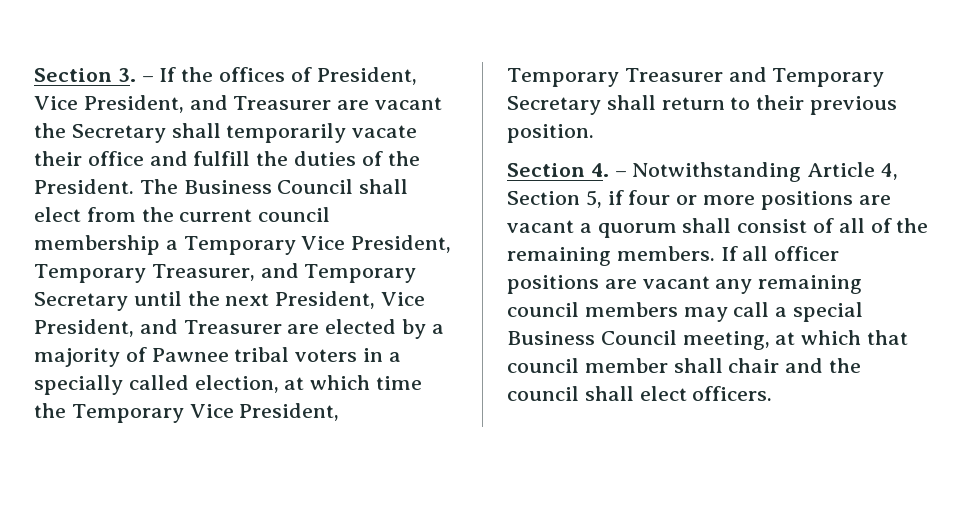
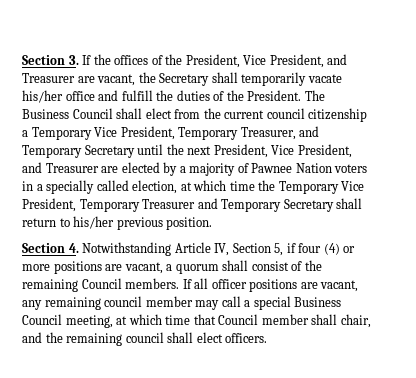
- Section 3. – If the offices of President, Vice President, and Treasurer are vacant the Secretary shall temporarily vacate their office and fulfill the duties of the President.
+ Section 3. If the offices of the President, Vice President, and Treasurer are vacant, the Secretary shall temporarily vacate his/her office and fulfill the duties of the President.
- The Business Council shall elect from the current council membership a Temporary Vice President, Temporary Treasurer, and Temporary Secretary until the next President, Vice President, and Treasurer are elected by a majority of Pawnee tribal voters in a specially called election, at which time the Temporary Vice President, Temporary Treasurer and Temporary Secretary shall return to their previous position.
+ The Business Council shall elect from the current council citizenship a Temporary Vice President, Temporary Treasurer, and Temporary Secretary until the next President, Vice President, and Treasurer are elected by a majority of Pawnee Nation voters in a specially called election, at which time the Temporary Vice President, Temporary Treasurer and Temporary Secretary shall return to his/her previous position.
- Section 4. – Notwithstanding Article 4, Section 5, if four or more positions are vacant a quorum shall consist of all of the remaining members.
+ Section 4. Notwithstanding Article IV, Section 5, if four (4) or more positions are vacant, a quorum shall consist of the remaining Council members.
- If all officer positions are vacant any remaining council members may call a special Business Council meeting, at which that council member shall chair and the council shall elect officers.
+ If all officer positions are vacant, any remaining council member may call a special Business Council meeting, at which time that Council member shall chair, and the remaining council shall elect officers.

